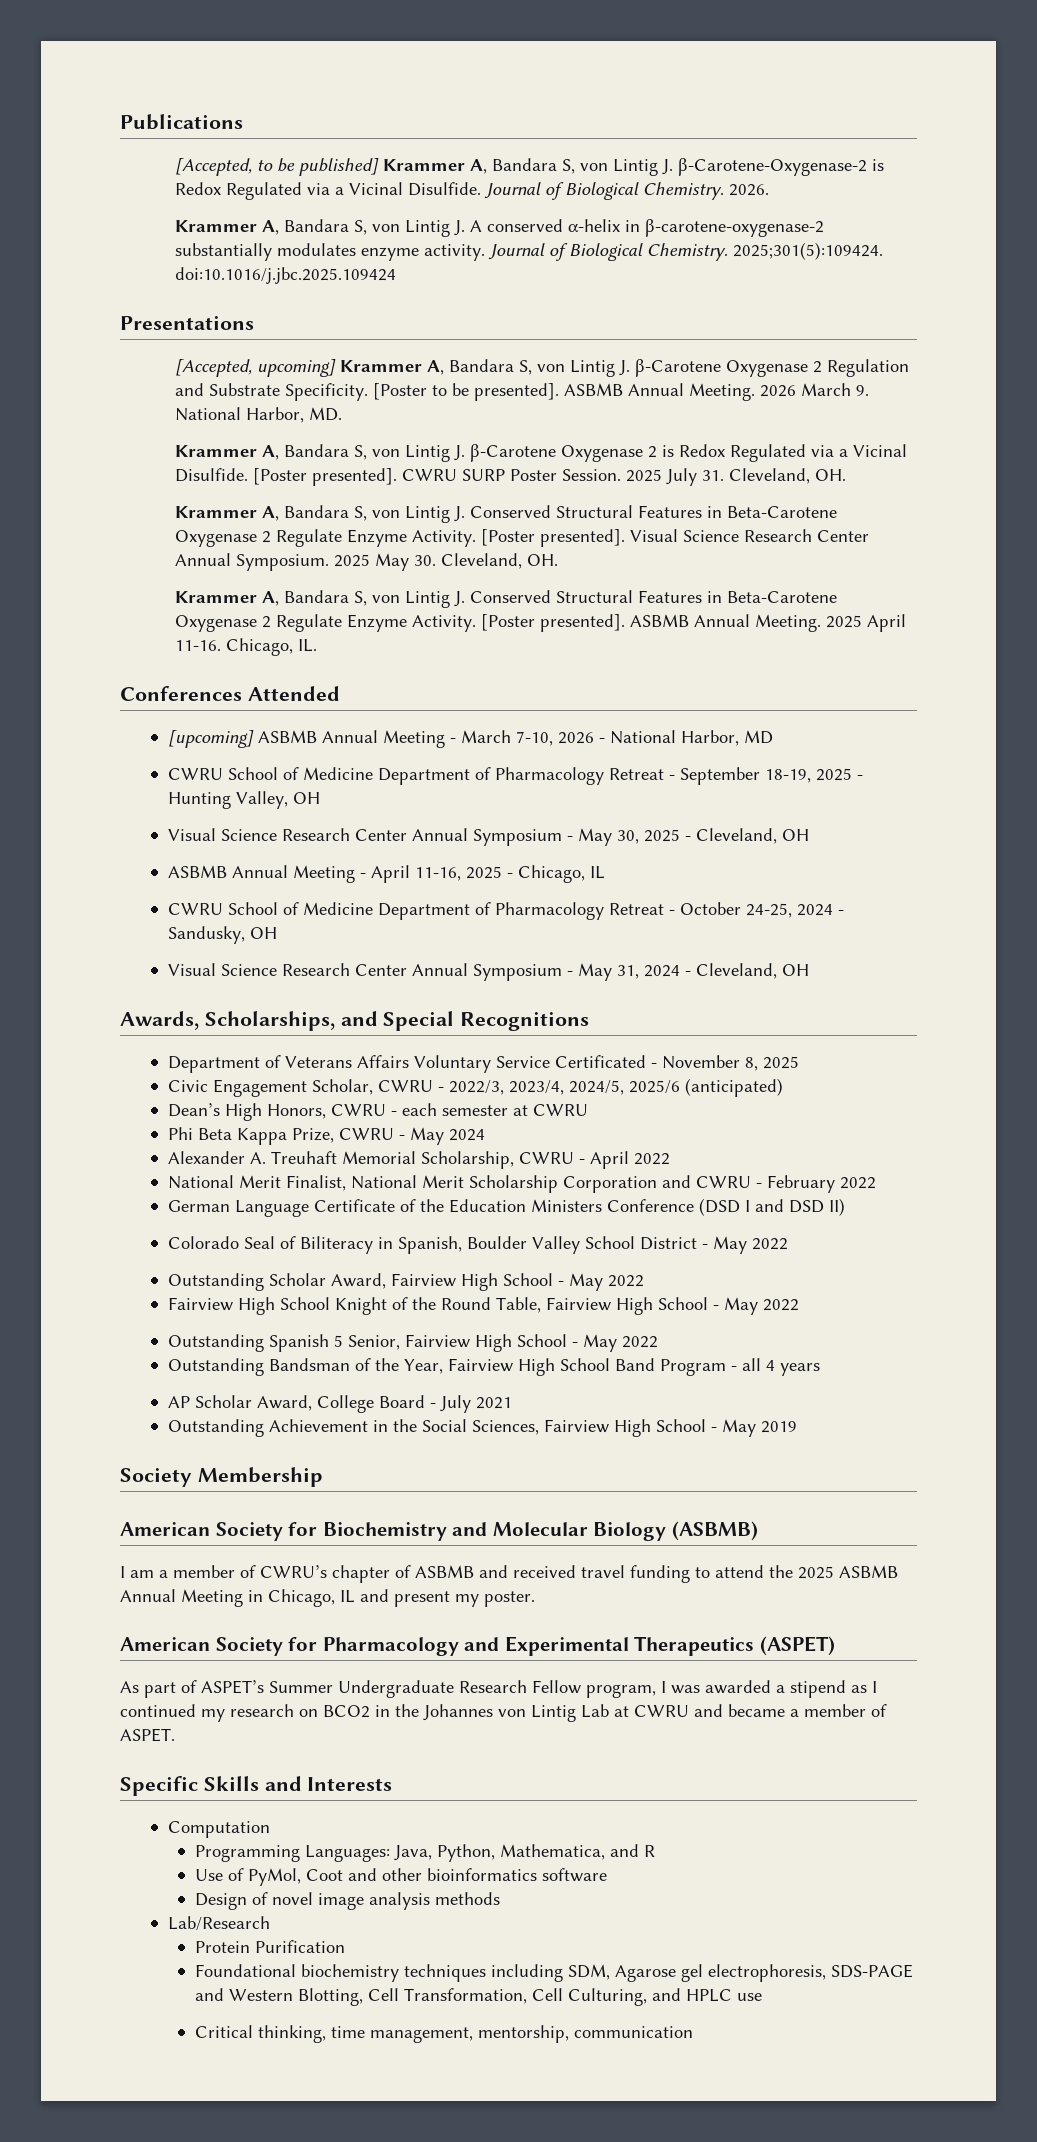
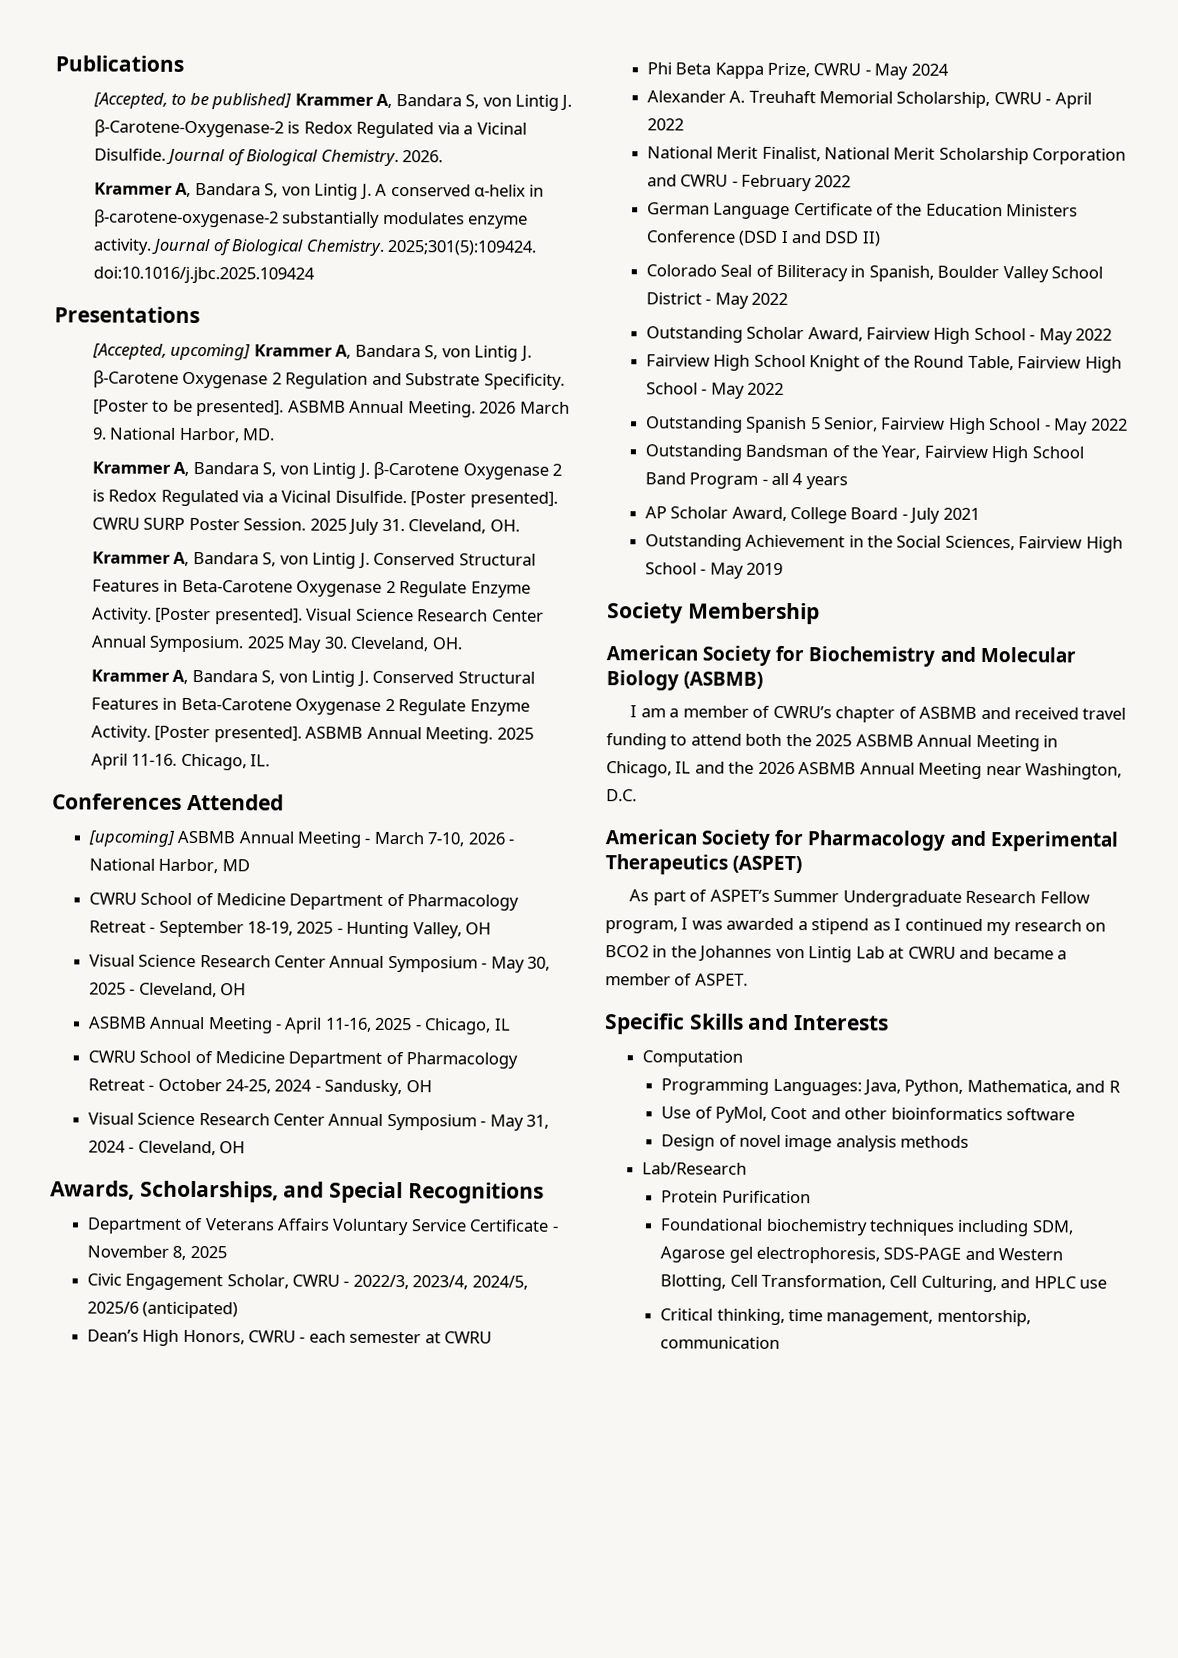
- Department of Veterans Affairs Voluntary Service Certificated - November 8, 2025
+ Department of Veterans Affairs Voluntary Service Certificate - November 8, 2025
- I am a member of CWRU’s chapter of ASBMB and received travel funding to attend the 2025 ASBMB Annual Meeting in Chicago, IL and present my poster.
+ I am a member of CWRU’s chapter of ASBMB and received travel funding to attend both the 2025 ASBMB Annual Meeting in Chicago, IL and the 2026 ASBMB Annual Meeting near Washington, D.C.

